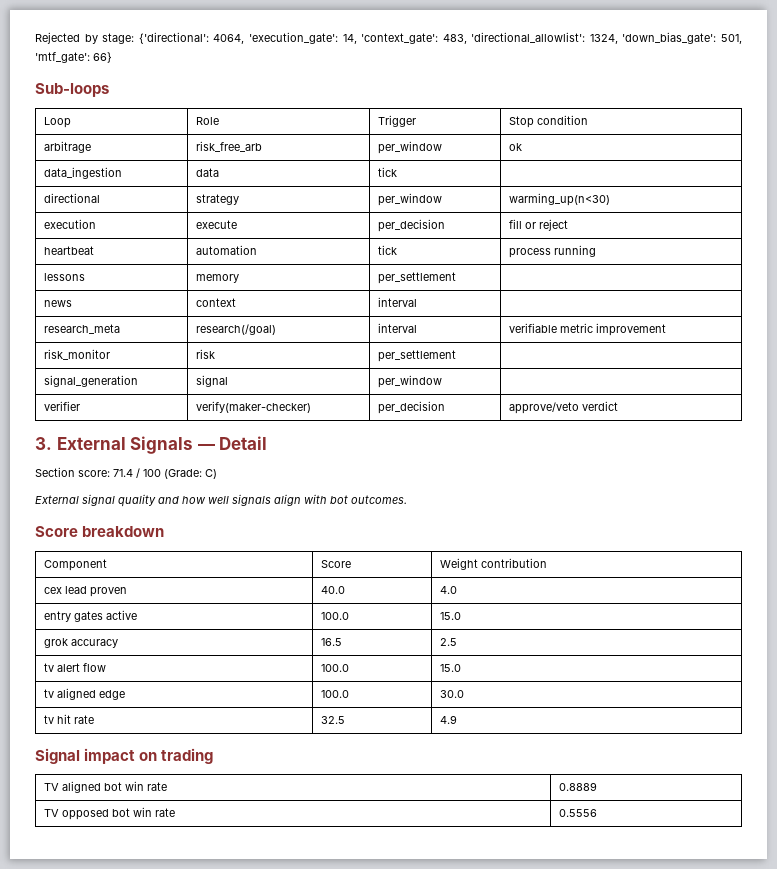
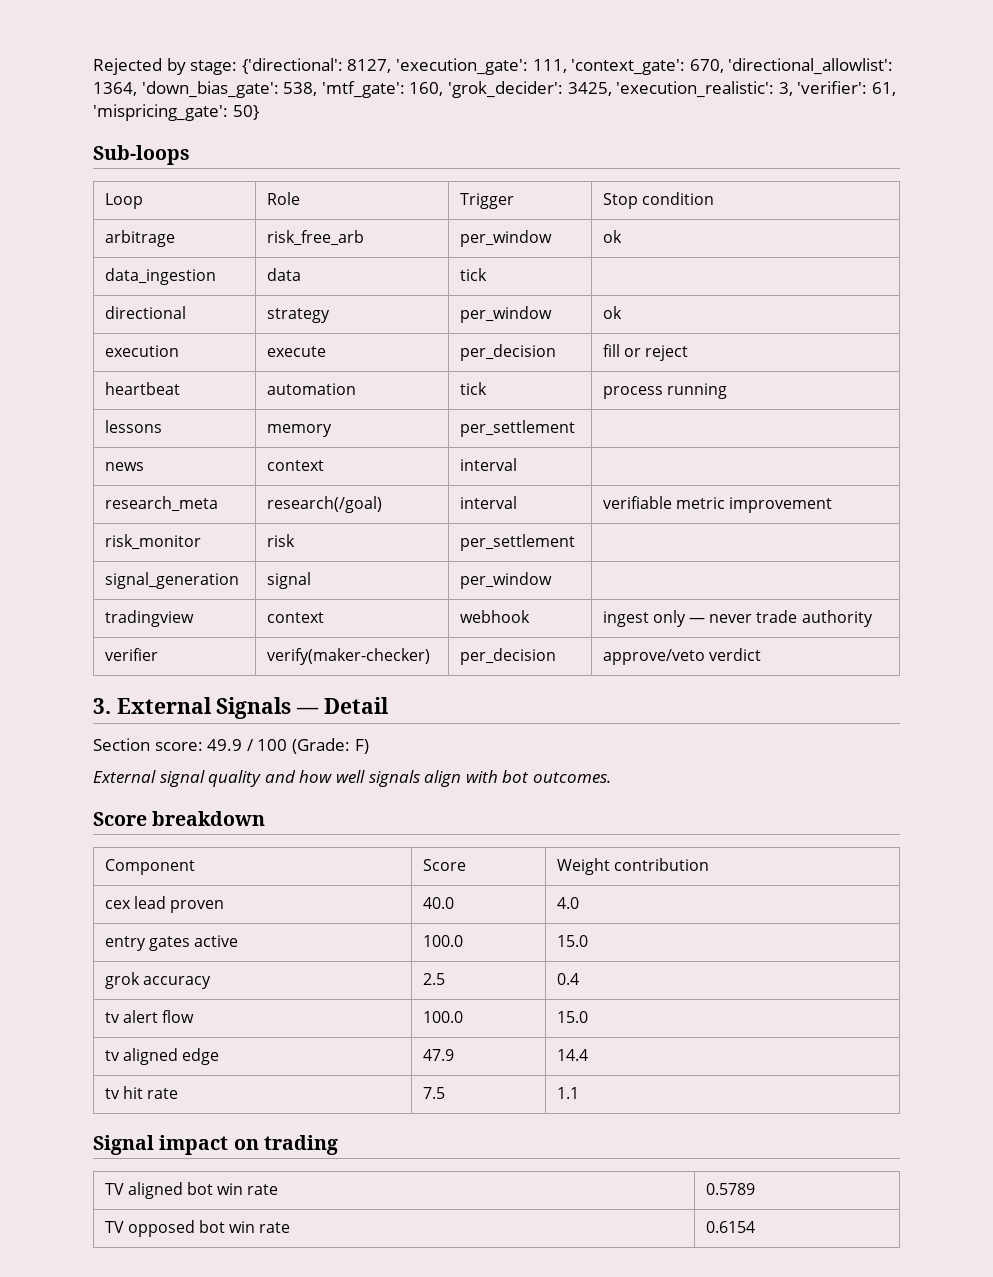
- Rejected by stage: {'directional': 4064, 'execution_gate': 14, 'context_gate': 483, 'directional_allowlist': 1324, 'down_bias_gate': 501, 'mtf_gate': 66}
+ Rejected by stage: {'directional': 8127, 'execution_gate': 111, 'context_gate': 670, 'directional_allowlist': 1364, 'down_bias_gate': 538, 'mtf_gate': 160, 'grok_decider': 3425, 'execution_realistic': 3, 'verifier': 61, 'mispricing_gate': 50}
- directional | strategy | per_window | warming_up(n<30)
+ directional | strategy | per_window | ok
+ tradingview | context | webhook | ingest only — never trade authority
- Section score: 71.4 / 100 (Grade: C)
+ Section score: 49.9 / 100 (Grade: F)
- grok accuracy | 16.5 | 2.5
+ grok accuracy | 2.5 | 0.4
- tv aligned edge | 100.0 | 30.0
+ tv aligned edge | 47.9 | 14.4
- tv hit rate | 32.5 | 4.9
+ tv hit rate | 7.5 | 1.1
- TV aligned bot win rate | 0.8889
+ TV aligned bot win rate | 0.5789
- TV opposed bot win rate | 0.5556
+ TV opposed bot win rate | 0.6154

